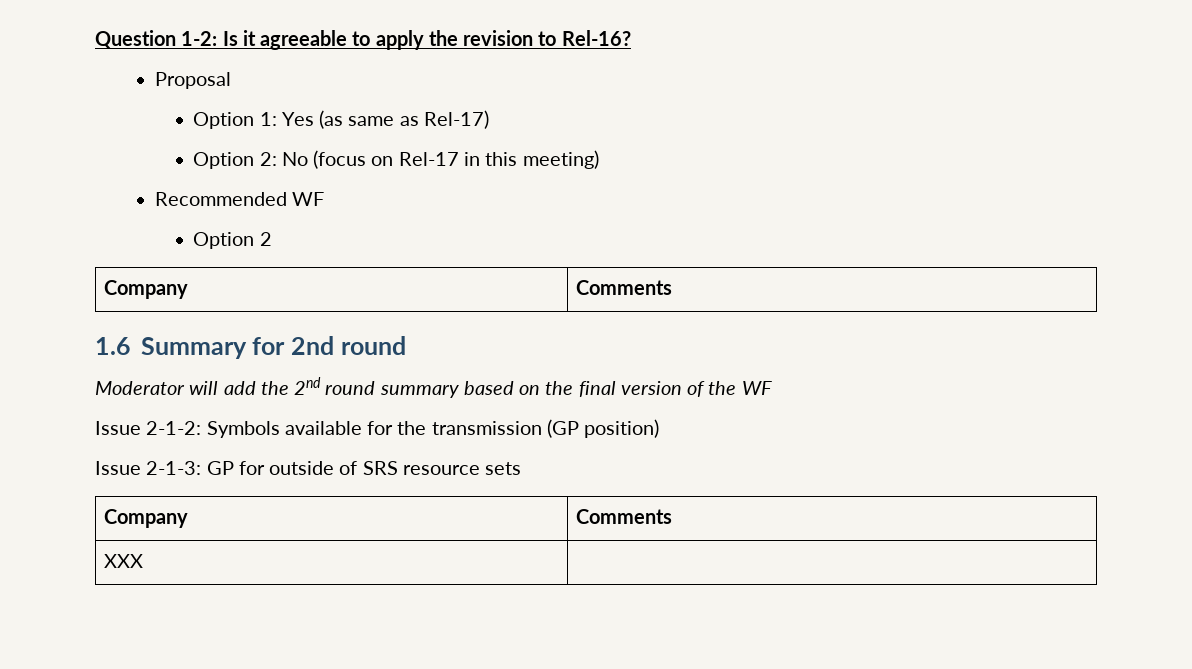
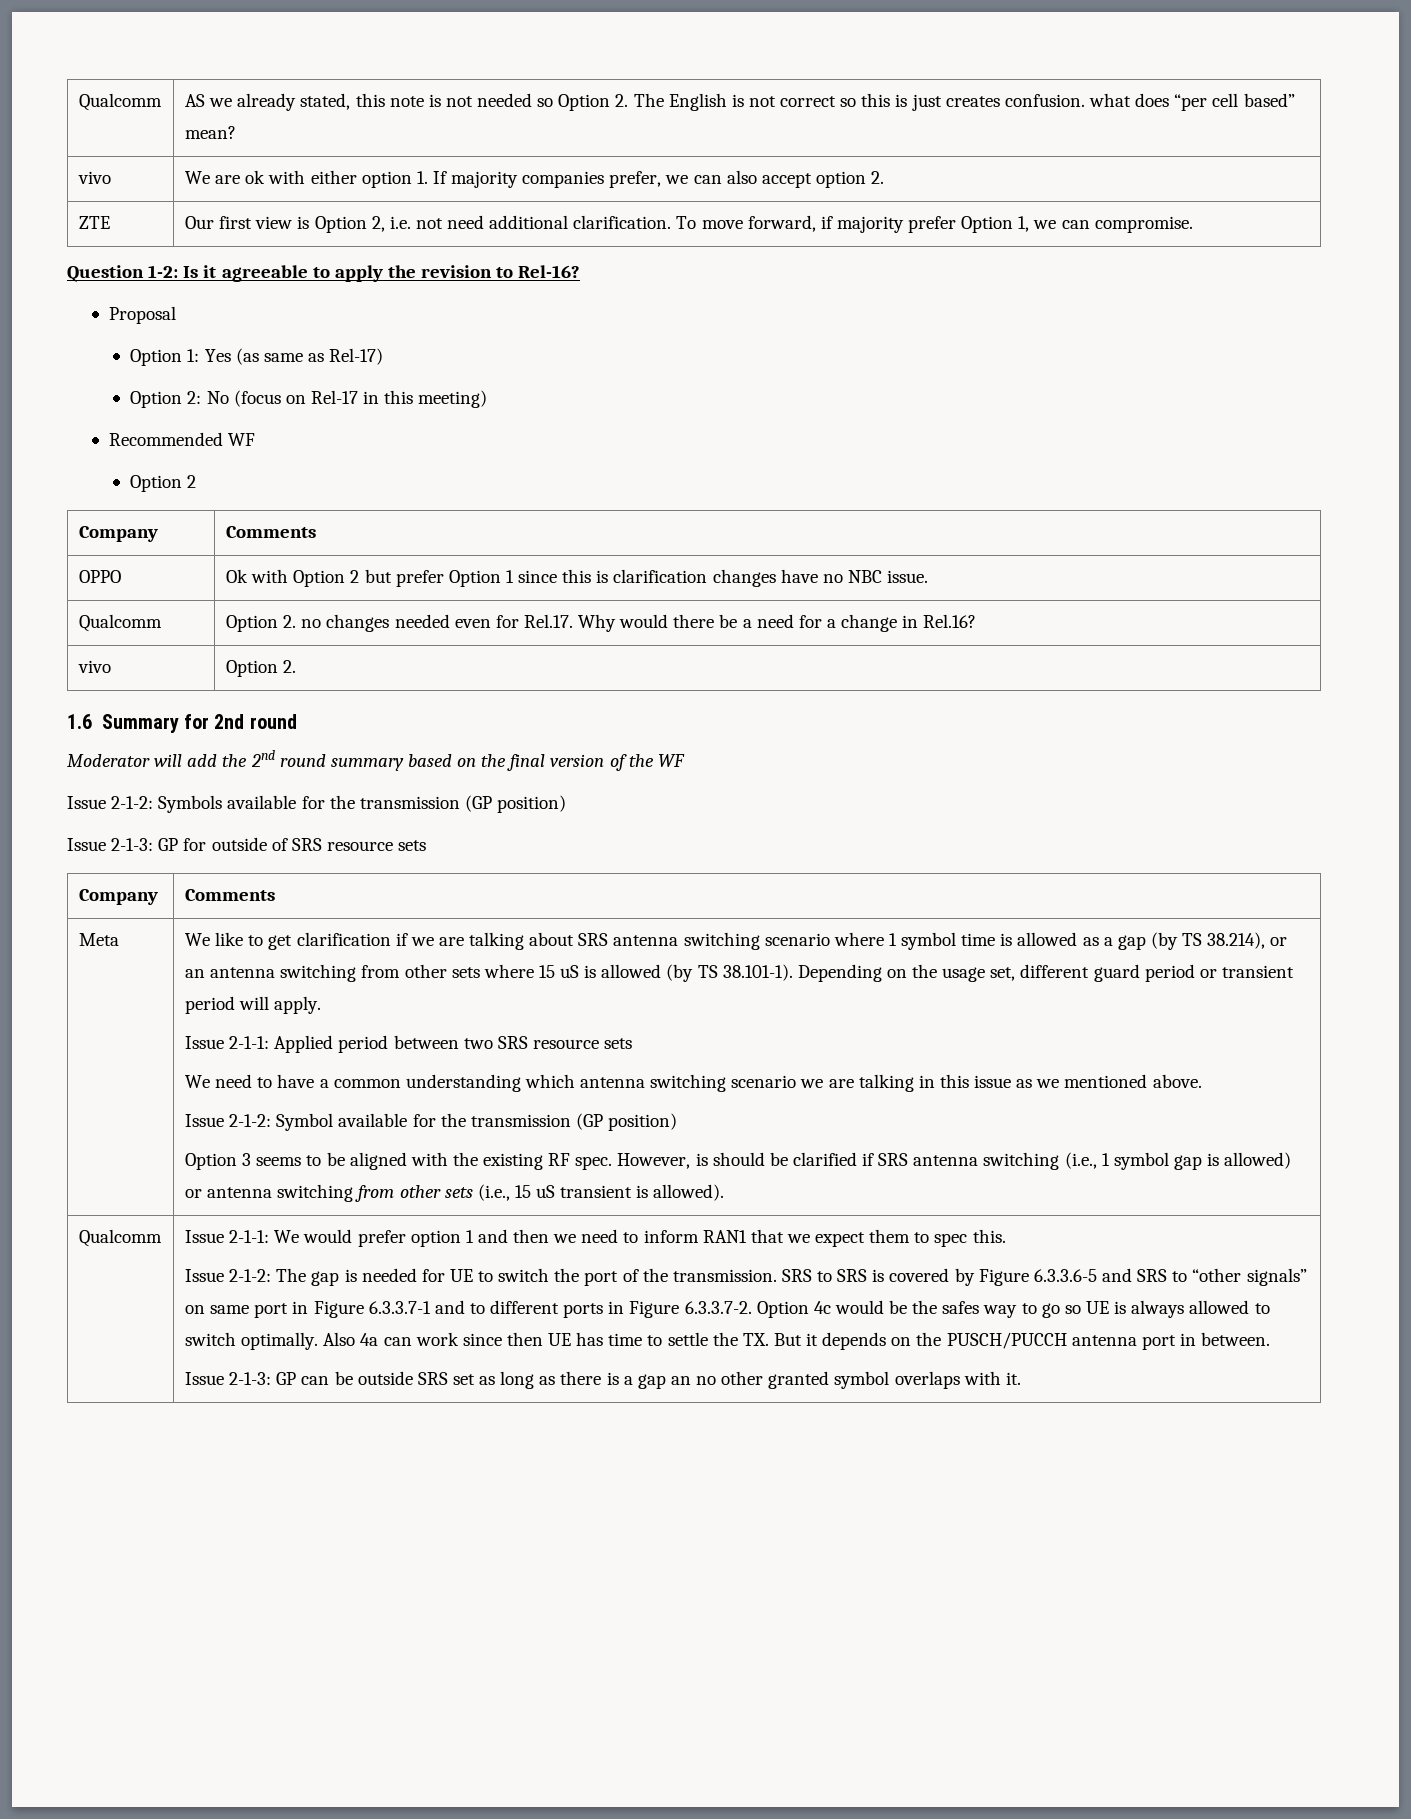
+ Qualcomm | AS we already stated, this note is not needed so Option 2. The English is not correct so this is just creates confusion. what does “per cell based” mean?
+ vivo | We are ok with either option 1. If majority companies prefer, we can also accept option 2.
+ ZTE | Our first view is Option 2, i.e. not need additional clarification. To move forward, if majority prefer Option 1, we can compromise.
+ OPPO | Ok with Option 2 but prefer Option 1 since this is clarification changes have no NBC issue.
+ Qualcomm | Option 2. no changes needed even for Rel.17. Why would there be a need for a change in Rel.16?
+ vivo | Option 2.
- XXX
+ Meta | We like to get clarification if we are talking about SRS antenna switching scenario where 1 symbol time is allowed as a gap (by TS 38.214), or an antenna switching from other sets where 15 uS is allowed (by TS 38.101-1). Depending on the usage set, different guard period or transient period will apply.
+ Issue 2-1-1: Applied period between two SRS resource sets
+ We need to have a common understanding which antenna switching scenario we are talking in this issue as we mentioned above.
+ Issue 2-1-2: Symbol available for the transmission (GP position)
+ Option 3 seems to be aligned with the existing RF spec. However, is should be clarified if SRS antenna switching (i.e., 1 symbol gap is allowed) or antenna switching from other sets (i.e., 15 uS transient is allowed).
+ Qualcomm | Issue 2-1-1: We would prefer option 1 and then we need to inform RAN1 that we expect them to spec this.
+ Issue 2-1-2: The gap is needed for UE to switch the port of the transmission. SRS to SRS is covered by Figure 6.3.3.6-5 and SRS to “other signals” on same port in Figure 6.3.3.7-1 and to different ports in Figure 6.3.3.7-2. Option 4c would be the safes way to go so UE is always allowed to switch optimally. Also 4a can work since then UE has time to settle the TX. But it depends on the PUSCH/PUCCH antenna port in between.
+ Issue 2-1-3: GP can be outside SRS set as long as there is a gap an no other granted symbol overlaps with it.

